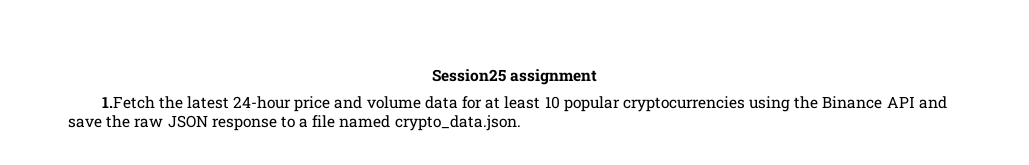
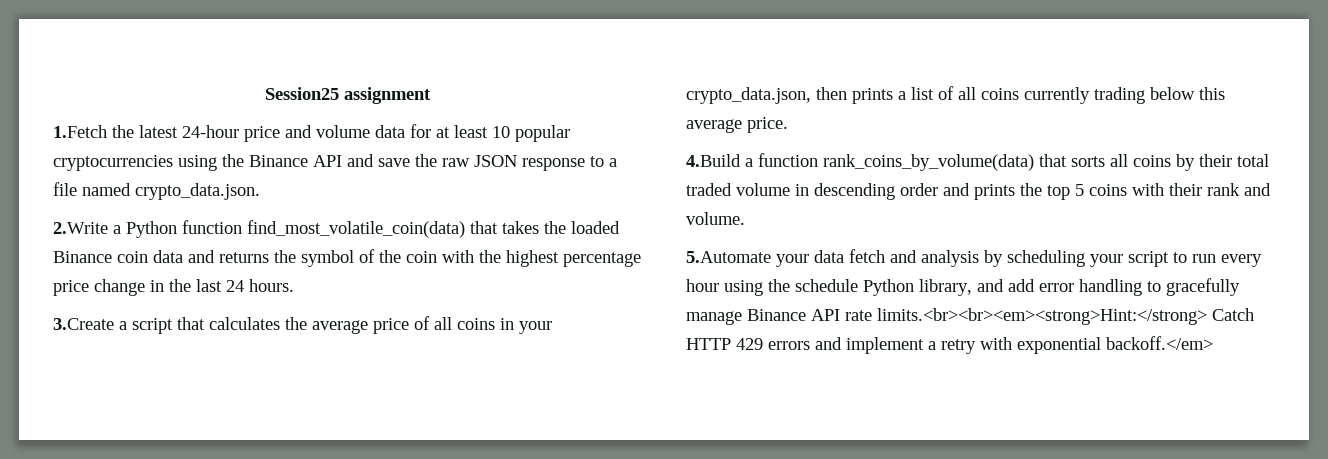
+ 2.Write a Python function find_most_volatile_coin(data) that takes the loaded Binance coin data and returns the symbol of the coin with the highest percentage price change in the last 24 hours.
+ 3.Create a script that calculates the average price of all coins in your crypto_data.json, then prints a list of all coins currently trading below this average price.
+ 4.Build a function rank_coins_by_volume(data) that sorts all coins by their total traded volume in descending order and prints the top 5 coins with their rank and volume.
+ 5.Automate your data fetch and analysis by scheduling your script to run every hour using the schedule Python library, and add error handling to gracefully manage Binance API rate limits.<br><br><em><strong>Hint:</strong> Catch HTTP 429 errors and implement a retry with exponential backoff.</em>

